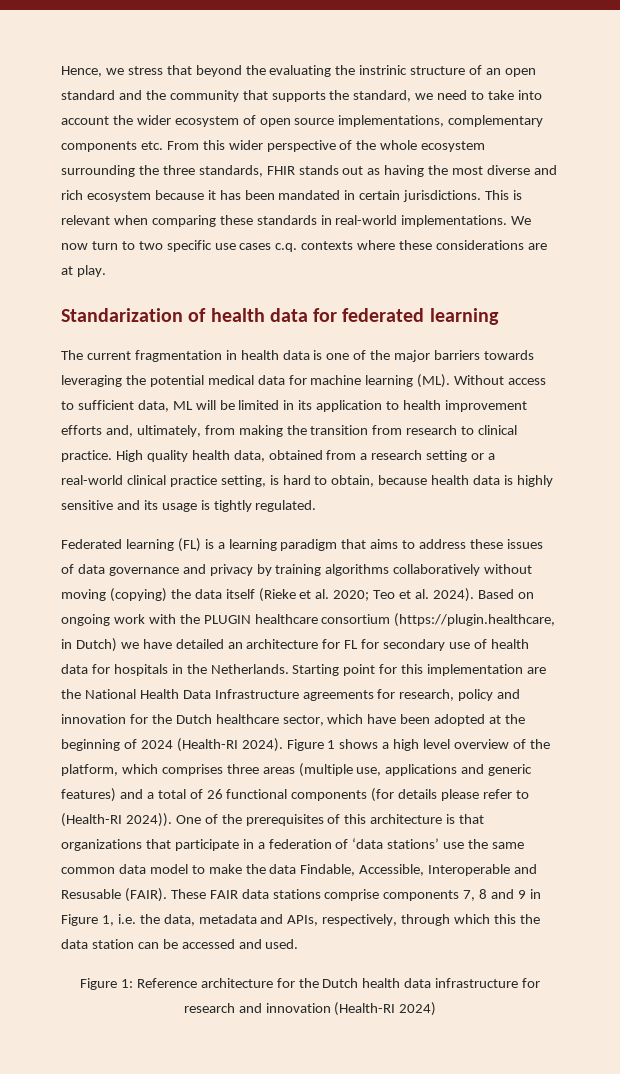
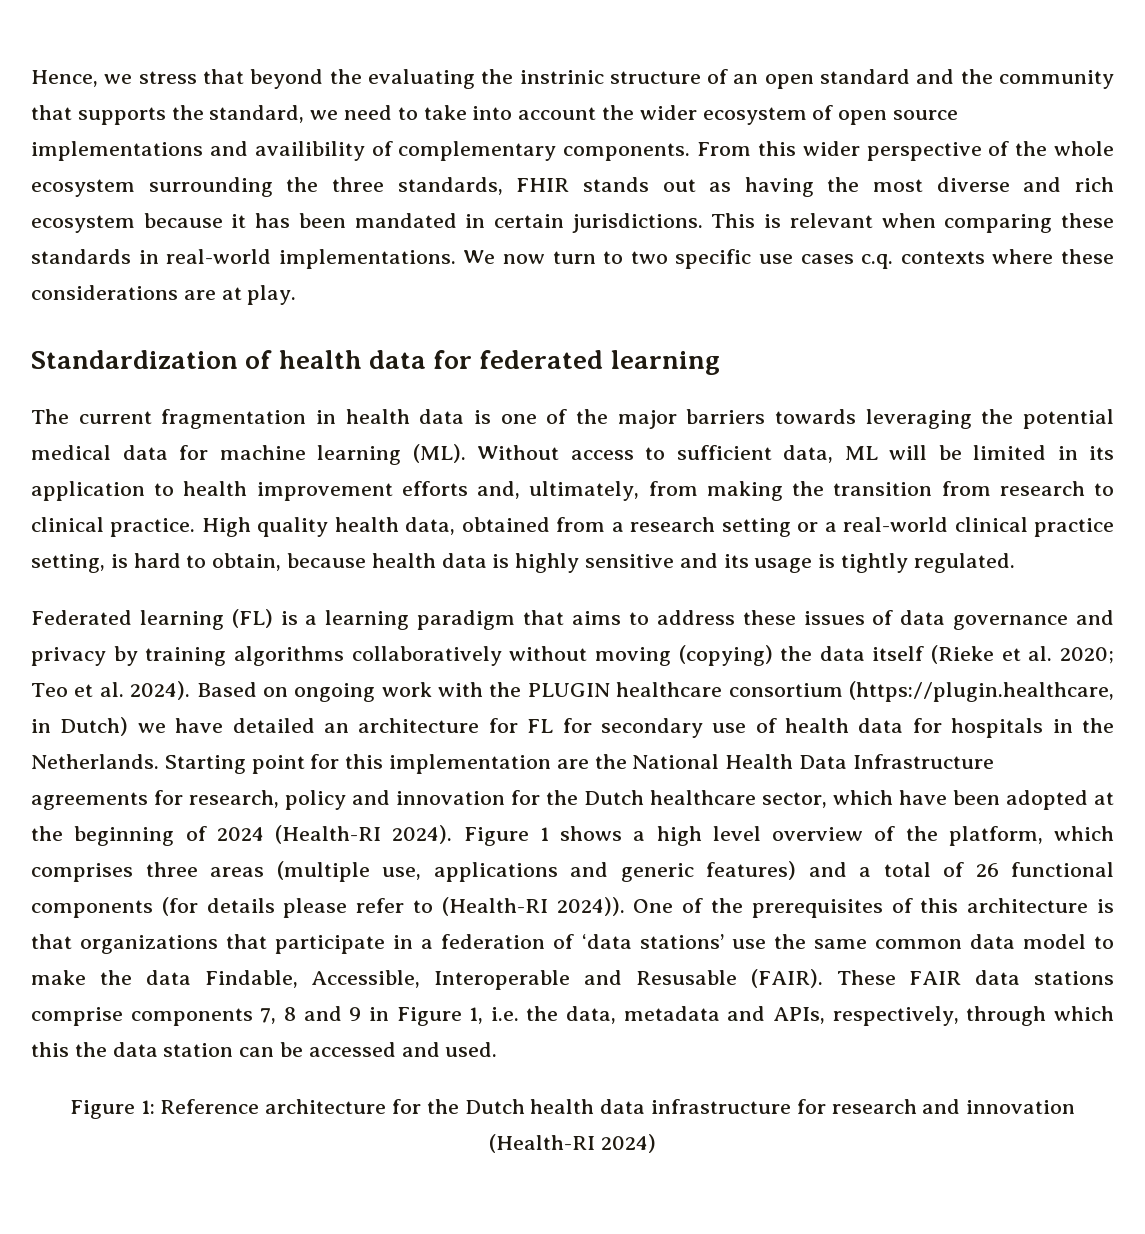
- Hence, we stress that beyond the evaluating the instrinic structure of an open standard and the community that supports the standard, we need to take into account the wider ecosystem of open source implementations, complementary components etc. From this wider perspective of the whole ecosystem surrounding the three standards, FHIR stands out as having the most diverse and rich ecosystem because it has been mandated in certain jurisdictions.
+ Hence, we stress that beyond the evaluating the instrinic structure of an open standard and the community that supports the standard, we need to take into account the wider ecosystem of open source implementations and availibility of complementary components. From this wider perspective of the whole ecosystem surrounding the three standards, FHIR stands out as having the most diverse and rich ecosystem because it has been mandated in certain jurisdictions.
- Standarization of health data for federated learning
+ Standardization of health data for federated learning

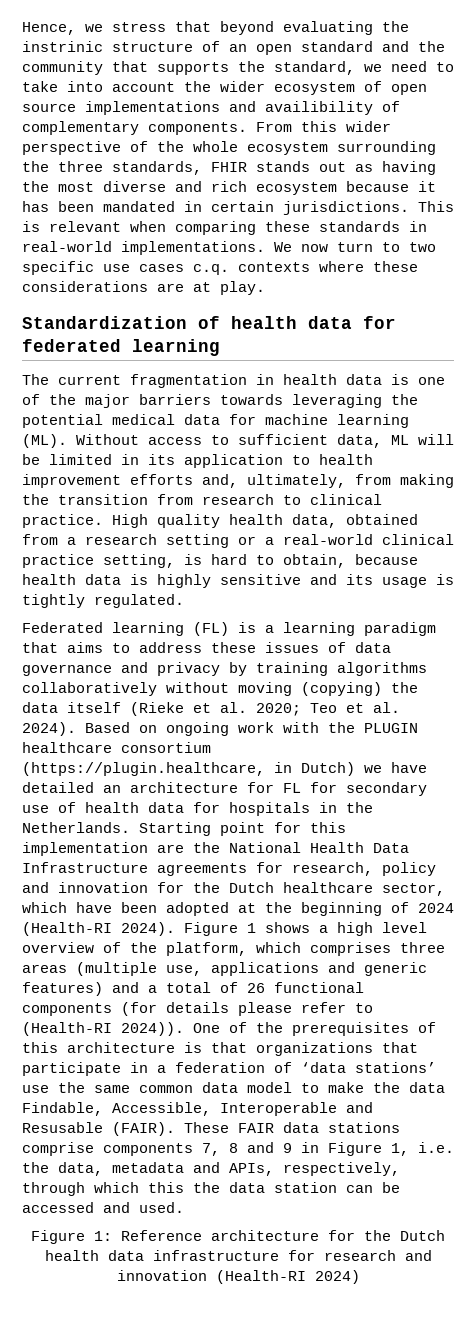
- Hence, we stress that beyond the evaluating the instrinic structure of an open standard and the community that supports the standard, we need to take into account the wider ecosystem of open source implementations and availibility of complementary components.
+ Hence, we stress that beyond evaluating the instrinic structure of an open standard and the community that supports the standard, we need to take into account the wider ecosystem of open source implementations and availibility of complementary components.

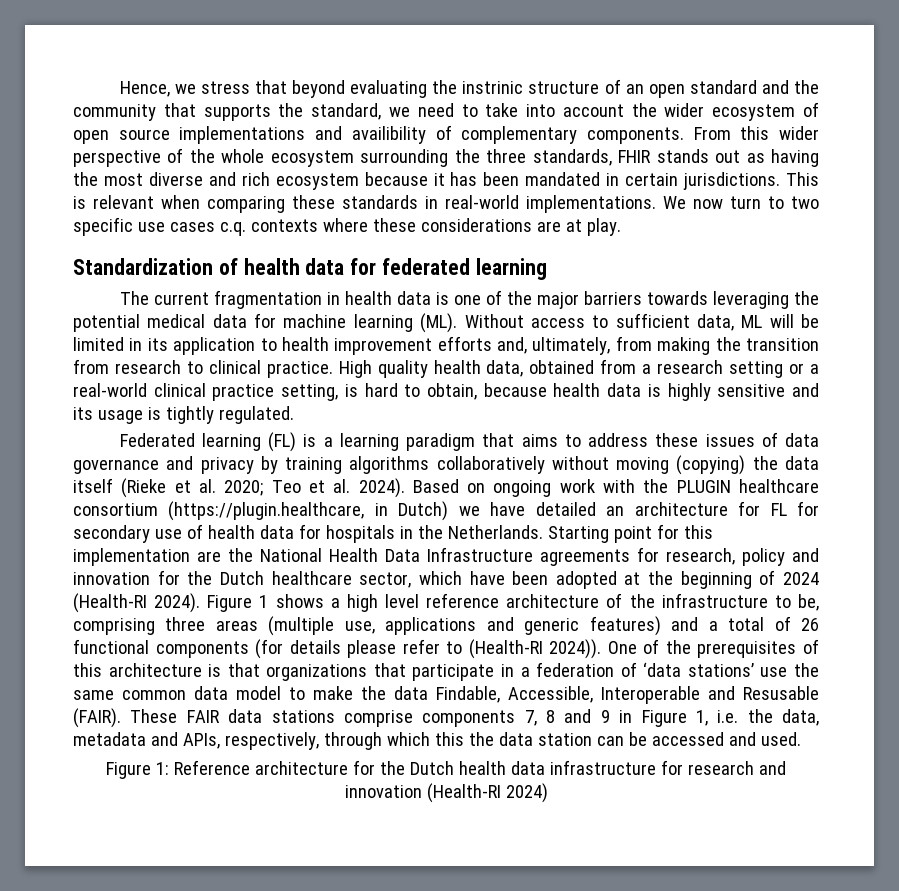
- Figure 1 shows a high level overview of the platform, which comprises three areas (multiple use, applications and generic features) and a total of 26 functional components (for details please refer to (Health-RI 2024)).
+ Figure 1 shows a high level reference architecture of the infrastructure to be, comprising three areas (multiple use, applications and generic features) and a total of 26 functional components (for details please refer to (Health-RI 2024)).

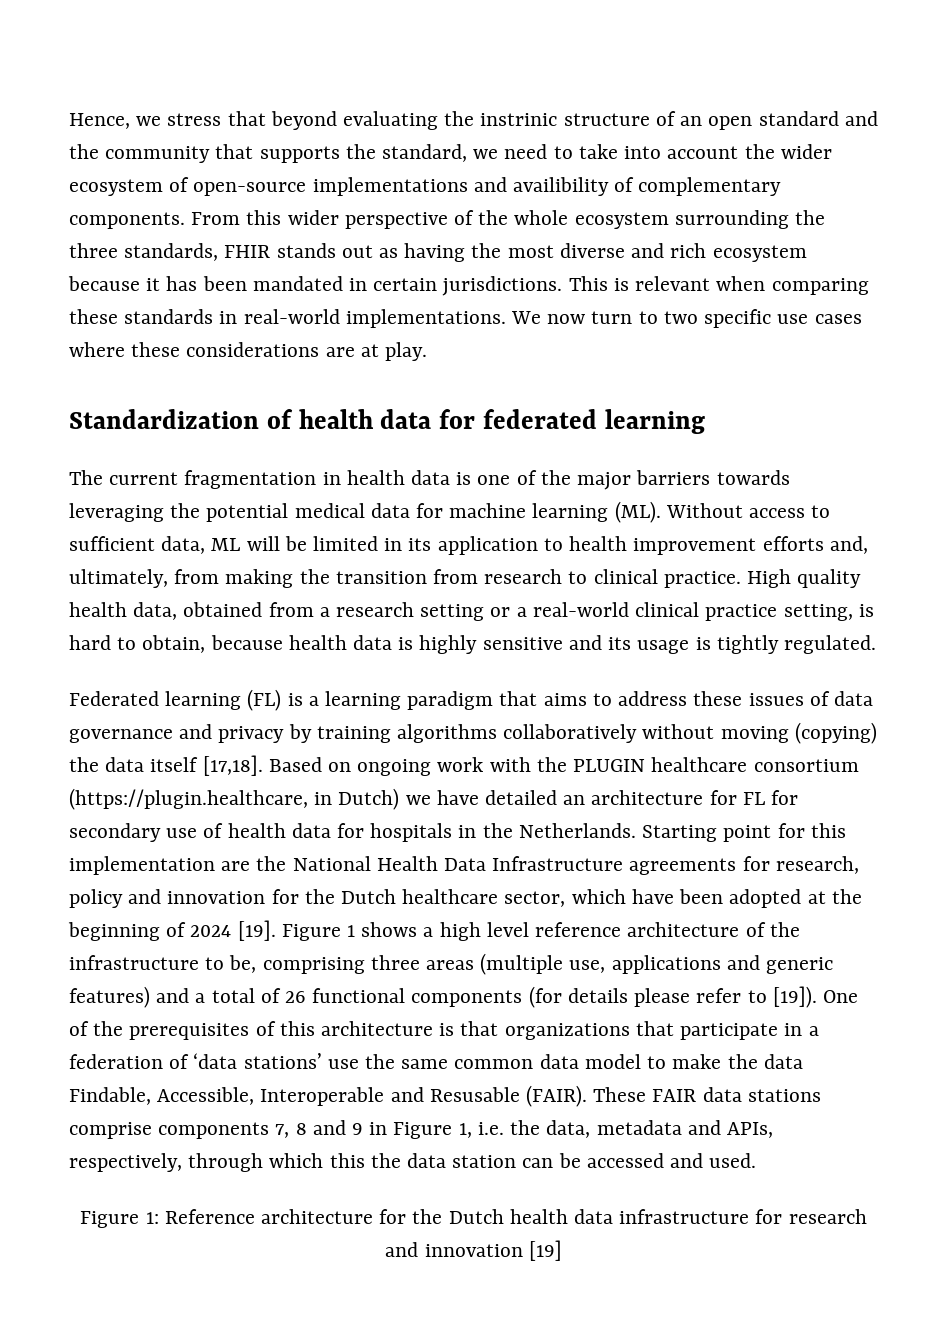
- Hence, we stress that beyond evaluating the instrinic structure of an open standard and the community that supports the standard, we need to take into account the wider ecosystem of open source implementations and availibility of complementary components.
+ Hence, we stress that beyond evaluating the instrinic structure of an open standard and the community that supports the standard, we need to take into account the wider ecosystem of open-source implementations and availibility of complementary components.
- We now turn to two specific use cases c.q. contexts where these considerations are at play.
+ We now turn to two specific use cases where these considerations are at play.
- Federated learning (FL) is a learning paradigm that aims to address these issues of data governance and privacy by training algorithms collaboratively without moving (copying) the data itself (Rieke et al. 2020; Teo et al. 2024).
+ Federated learning (FL) is a learning paradigm that aims to address these issues of data governance and privacy by training algorithms collaboratively without moving (copying) the data itself [17,18].
- Starting point for this implementation are the National Health Data Infrastructure agreements for research, policy and innovation for the Dutch healthcare sector, which have been adopted at the beginning of 2024 (Health-RI 2024).
+ Starting point for this implementation are the National Health Data Infrastructure agreements for research, policy and innovation for the Dutch healthcare sector, which have been adopted at the beginning of 2024 [19].
- Figure 1 shows a high level reference architecture of the infrastructure to be, comprising three areas (multiple use, applications and generic features) and a total of 26 functional components (for details please refer to (Health-RI 2024)).
+ Figure 1 shows a high level reference architecture of the infrastructure to be, comprising three areas (multiple use, applications and generic features) and a total of 26 functional components (for details please refer to [19]).
- Figure 1: Reference architecture for the Dutch health data infrastructure for research and innovation (Health-RI 2024)
+ Figure 1: Reference architecture for the Dutch health data infrastructure for research and innovation [19]

